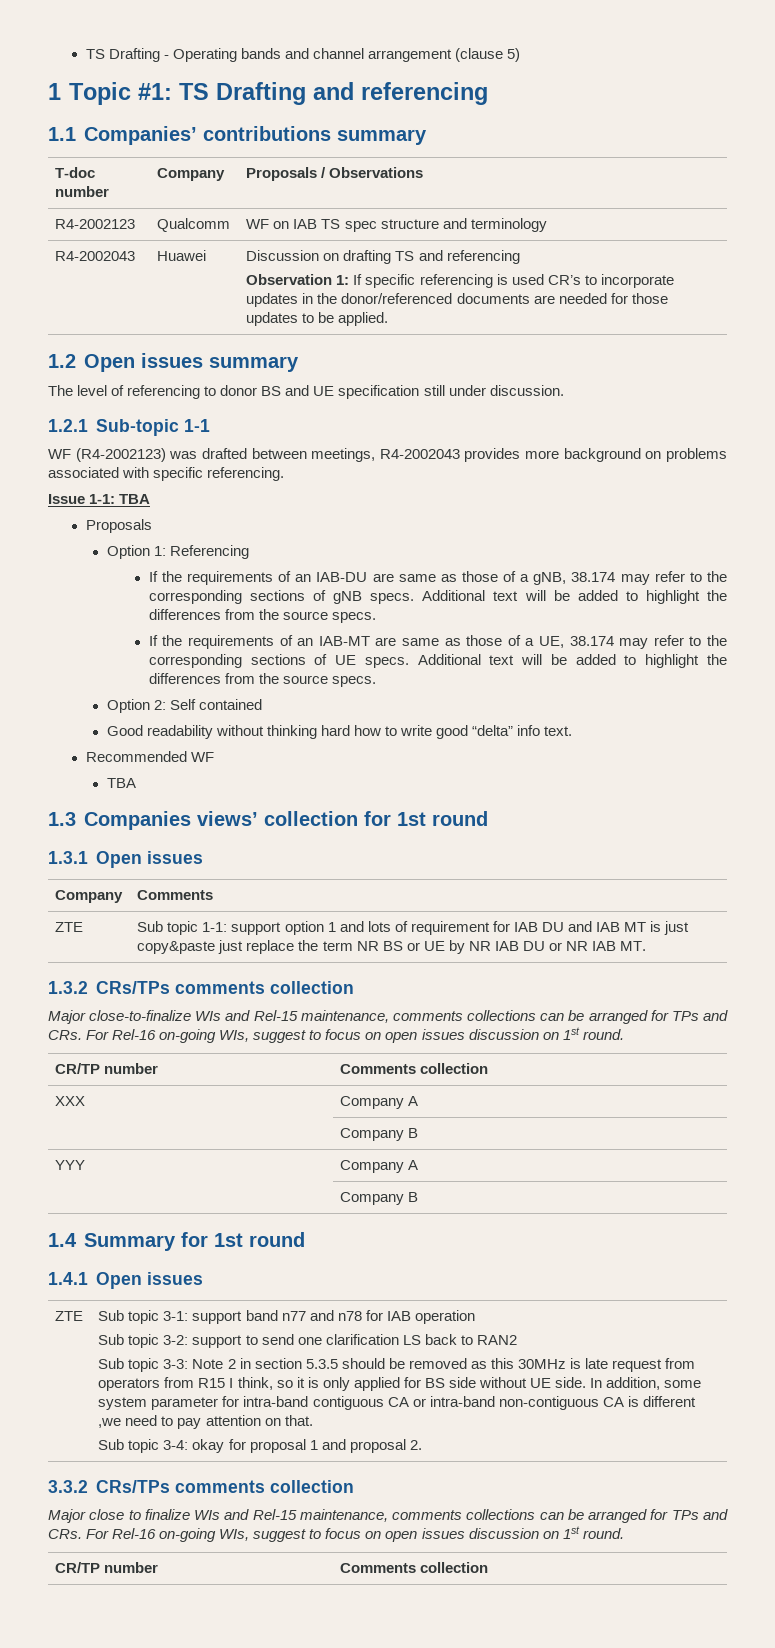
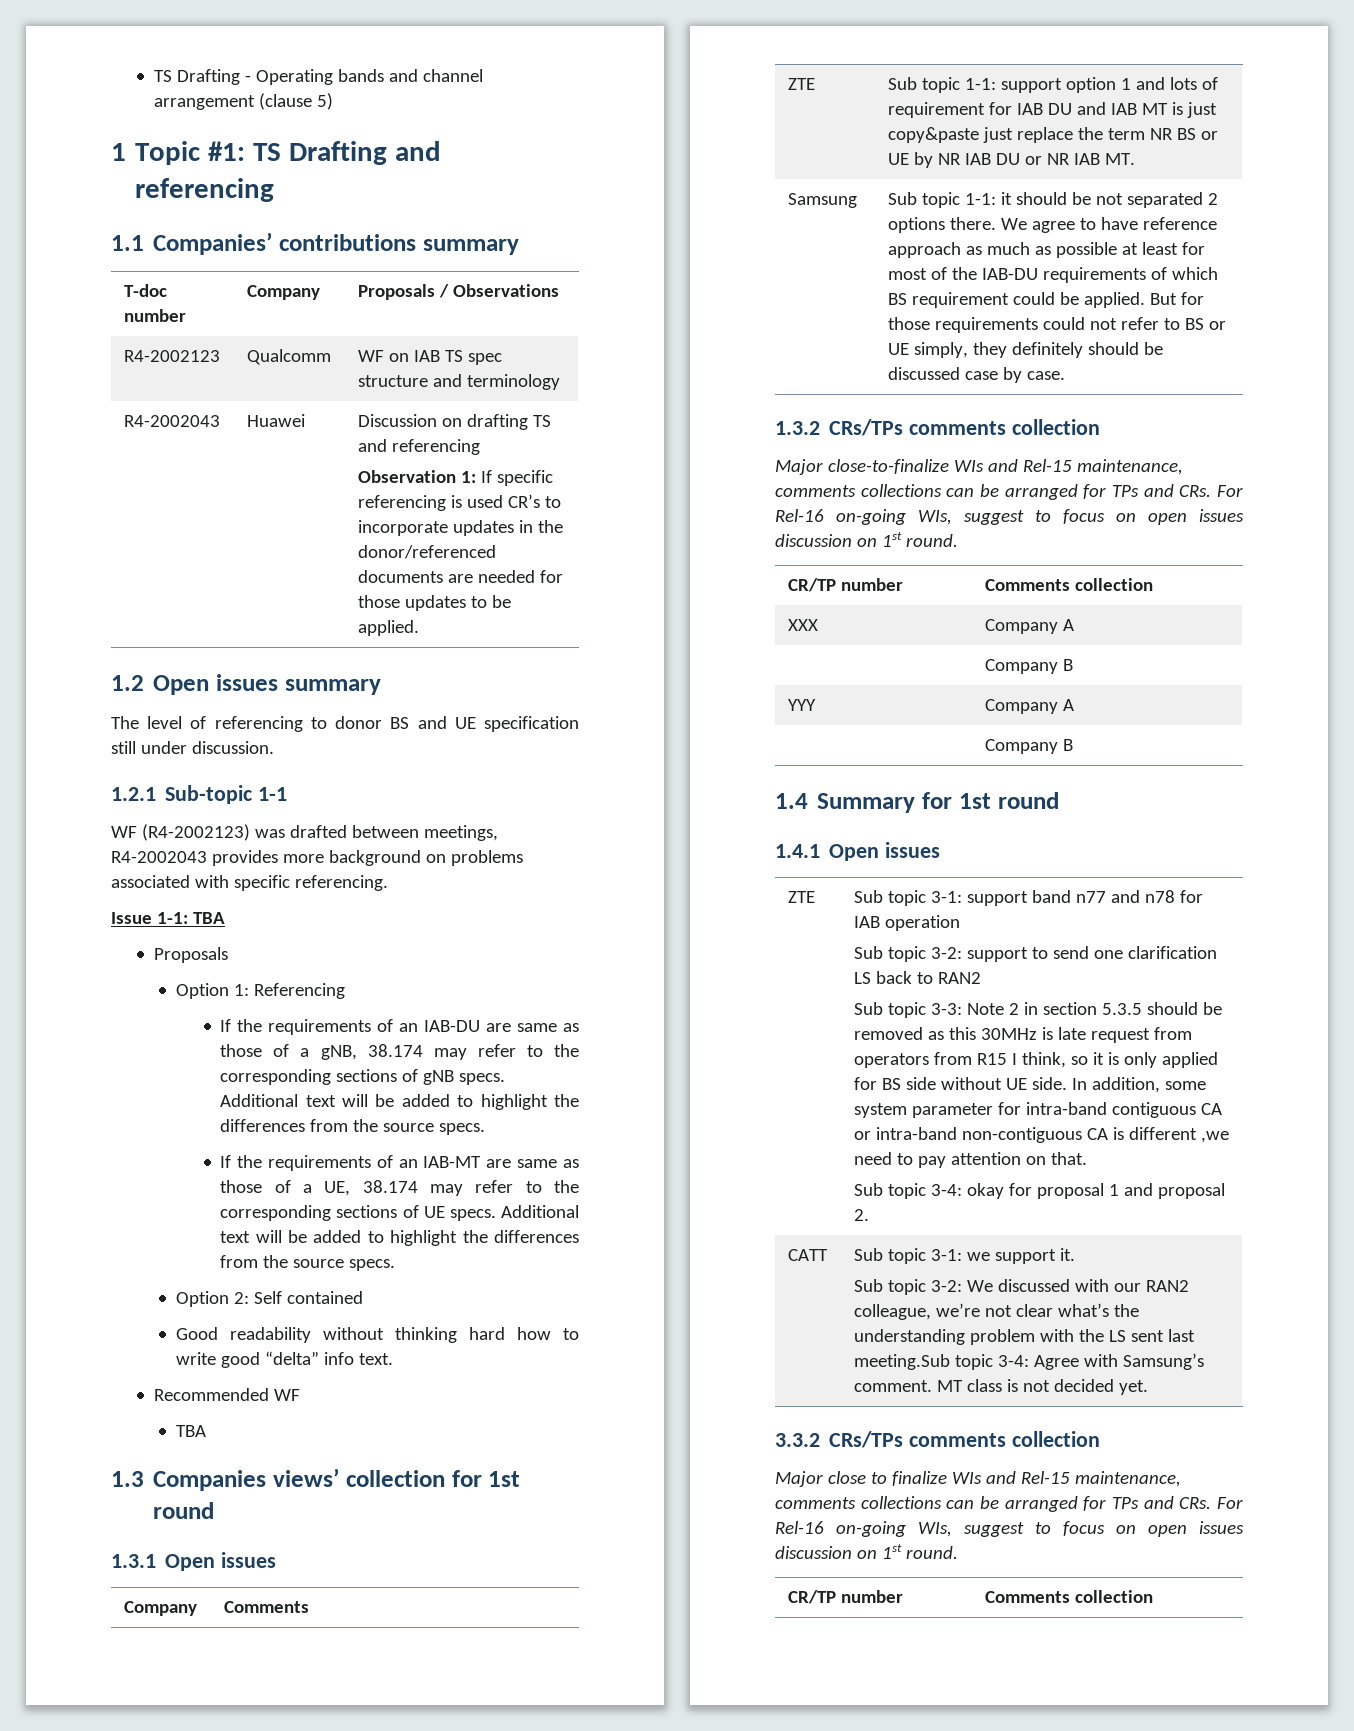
+ Samsung | Sub topic 1-1: it should be not separated 2 options there. We agree to have reference approach as much as possible at least for most of the IAB-DU requirements of which BS requirement could be applied. But for those requirements could not refer to BS or UE simply, they definitely should be discussed case by case.
+ CATT | Sub topic 3-1: we support it.
+ Sub topic 3-2: We discussed with our RAN2 colleague, we’re not clear what’s the understanding problem with the LS sent last meeting.Sub topic 3-4: Agree with Samsung’s comment. MT class is not decided yet.

